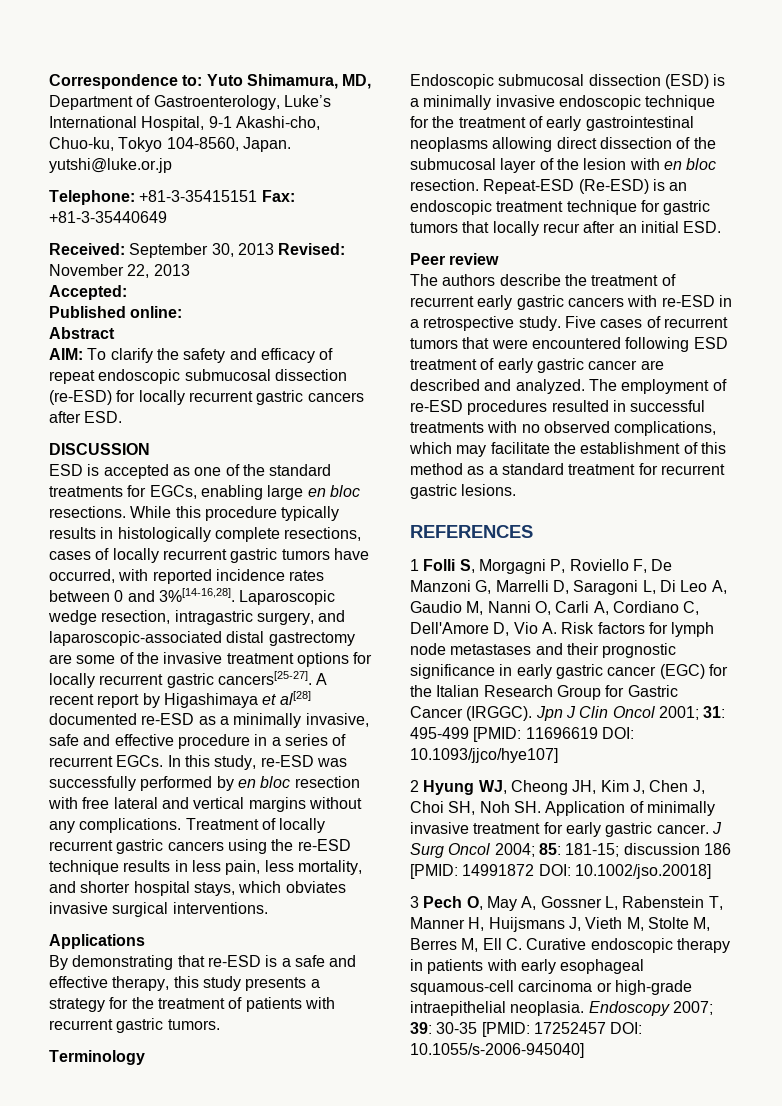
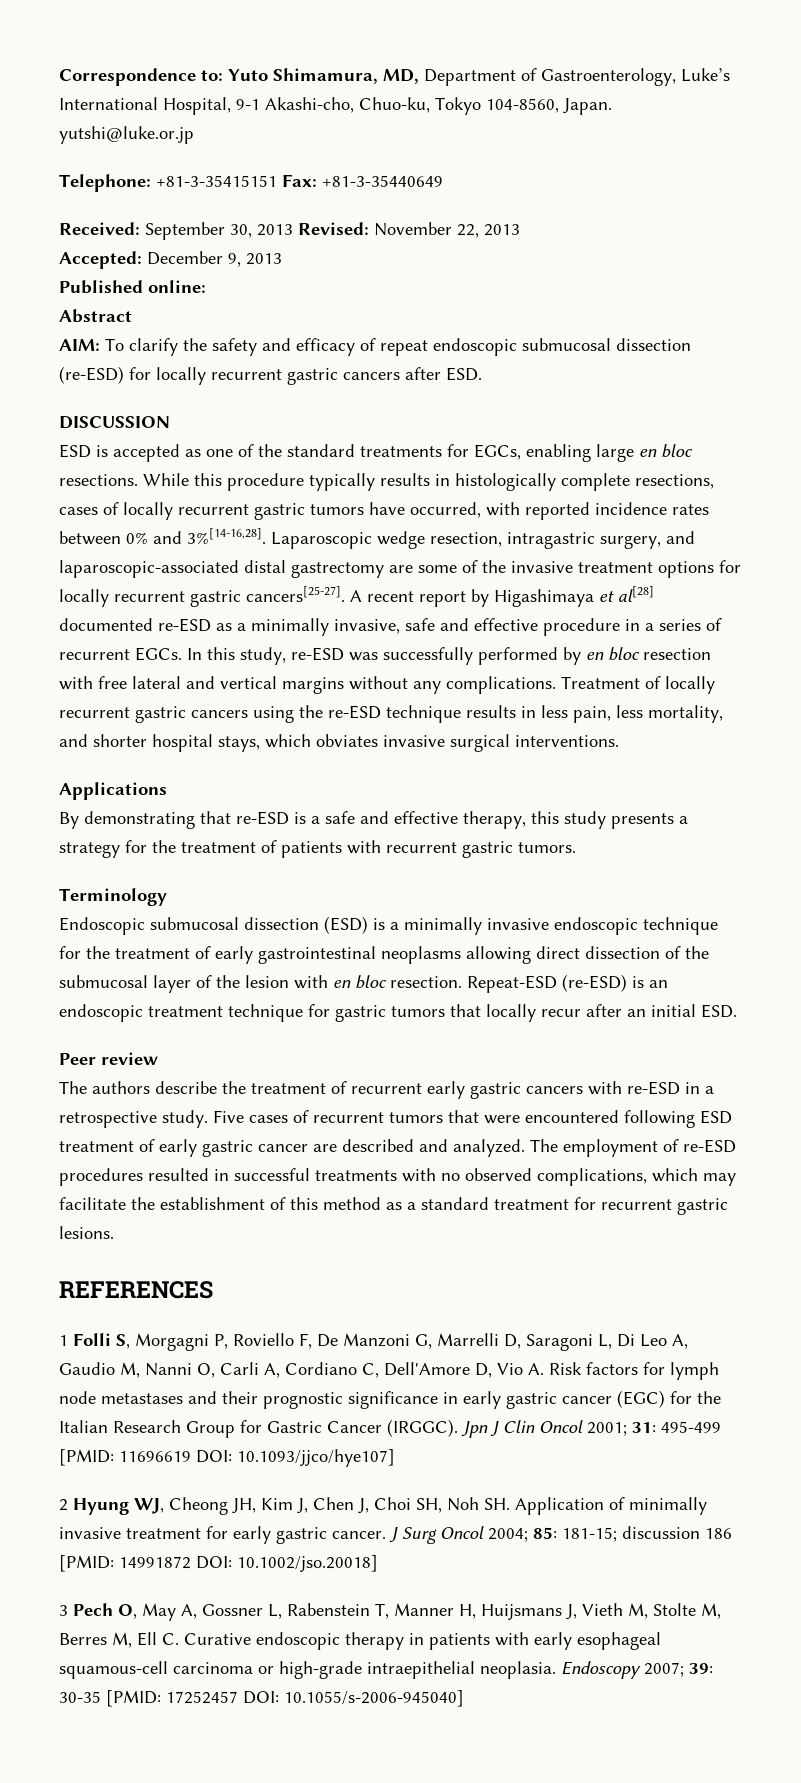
- Accepted:
+ Accepted: December 9, 2013
- While this procedure typically results in histologically complete resections, cases of locally recurrent gastric tumors have occurred, with reported incidence rates between 0 and 3%[14-16,28].
+ While this procedure typically results in histologically complete resections, cases of locally recurrent gastric tumors have occurred, with reported incidence rates between 0% and 3%[14-16,28].
- Repeat-ESD (Re-ESD) is an endoscopic treatment technique for gastric tumors that locally recur after an initial ESD.
+ Repeat-ESD (re-ESD) is an endoscopic treatment technique for gastric tumors that locally recur after an initial ESD.

